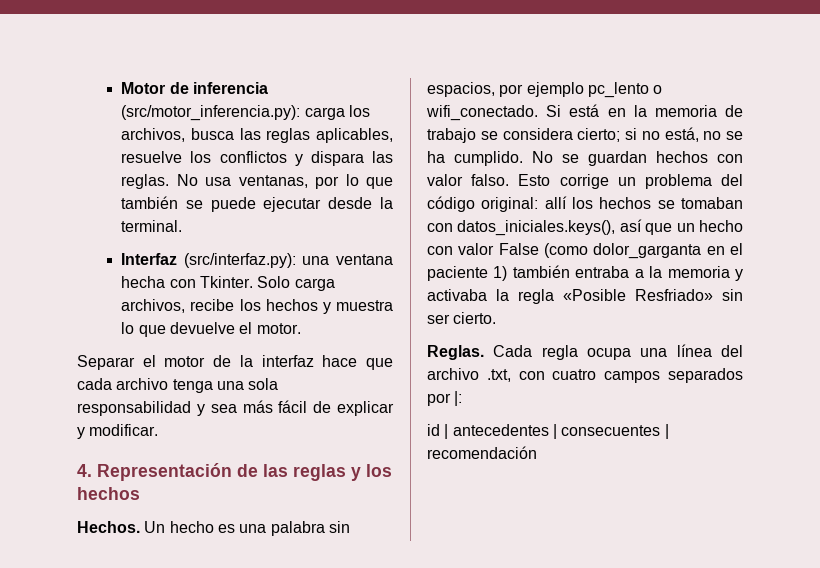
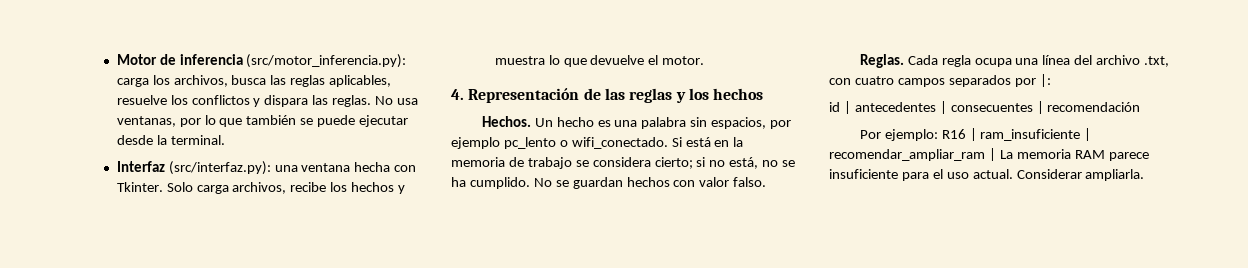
- Separar el motor de la interfaz hace que cada archivo tenga una sola responsabilidad y sea más fácil de explicar y modificar.
- Esto corrige un problema del código original: allí los hechos se tomaban con datos_iniciales.keys(), así que un hecho con valor False (como dolor_garganta en el paciente 1) también entraba a la memoria y activaba la regla «Posible Resfriado» sin ser cierto.
+ Por ejemplo: R16 | ram_insuficiente | recomendar_ampliar_ram | La memoria RAM parece insuficiente para el uso actual. Considerar ampliarla.

